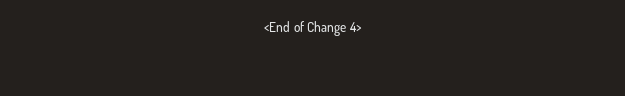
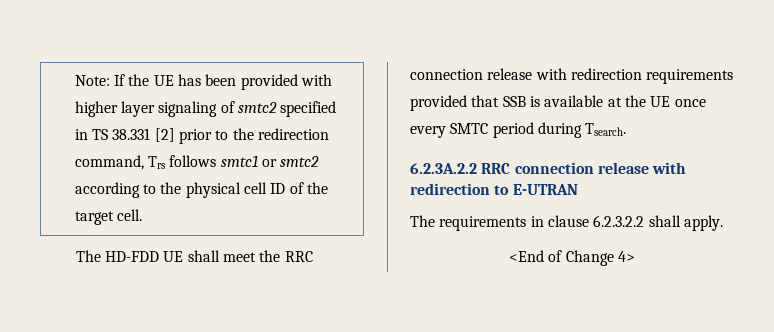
+ Note: If the UE has been provided with higher layer signaling of smtc2 specified in TS 38.331 [2] prior to the redirection command, Trs follows smtc1 or smtc2 according to the physical cell ID of the target cell.
+ The HD-FDD UE shall meet the RRC connection release with redirection requirements provided that SSB is available at the UE once every SMTC period during Tsearch.
+ 6.2.3A.2.2 RRC connection release with redirection to E-UTRAN
+ The requirements in clause 6.2.3.2.2 shall apply.

